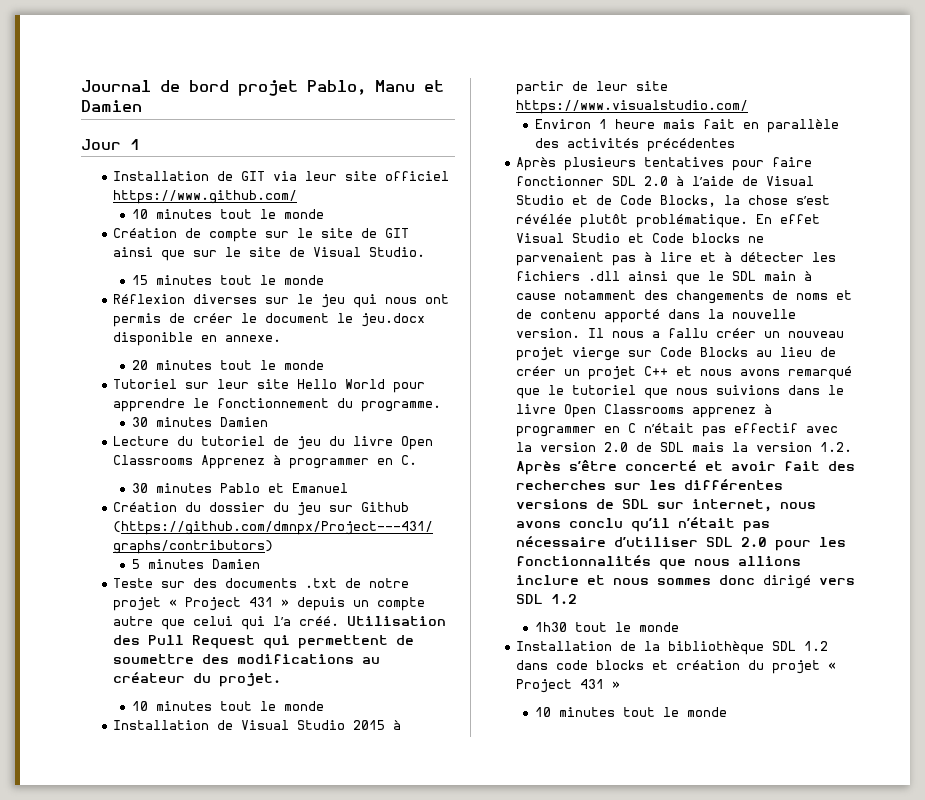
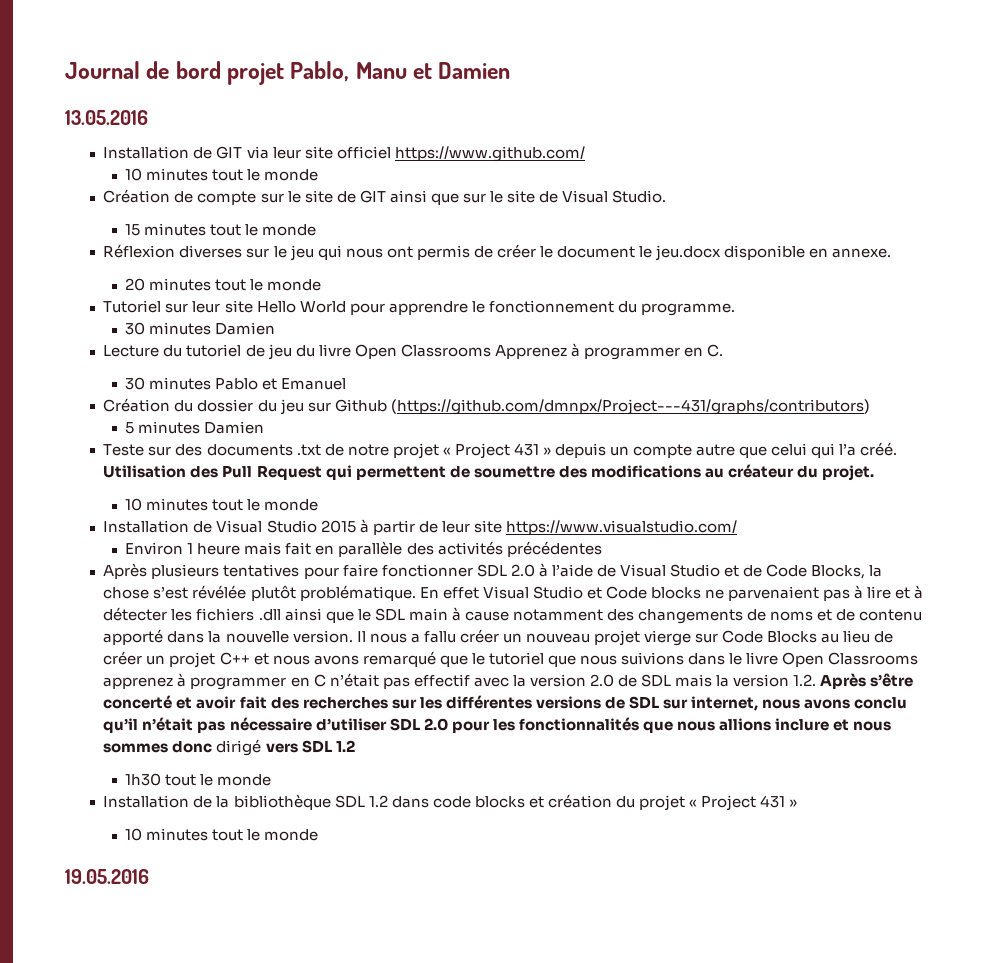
- Jour 1
+ 13.05.2016
+ 19.05.2016

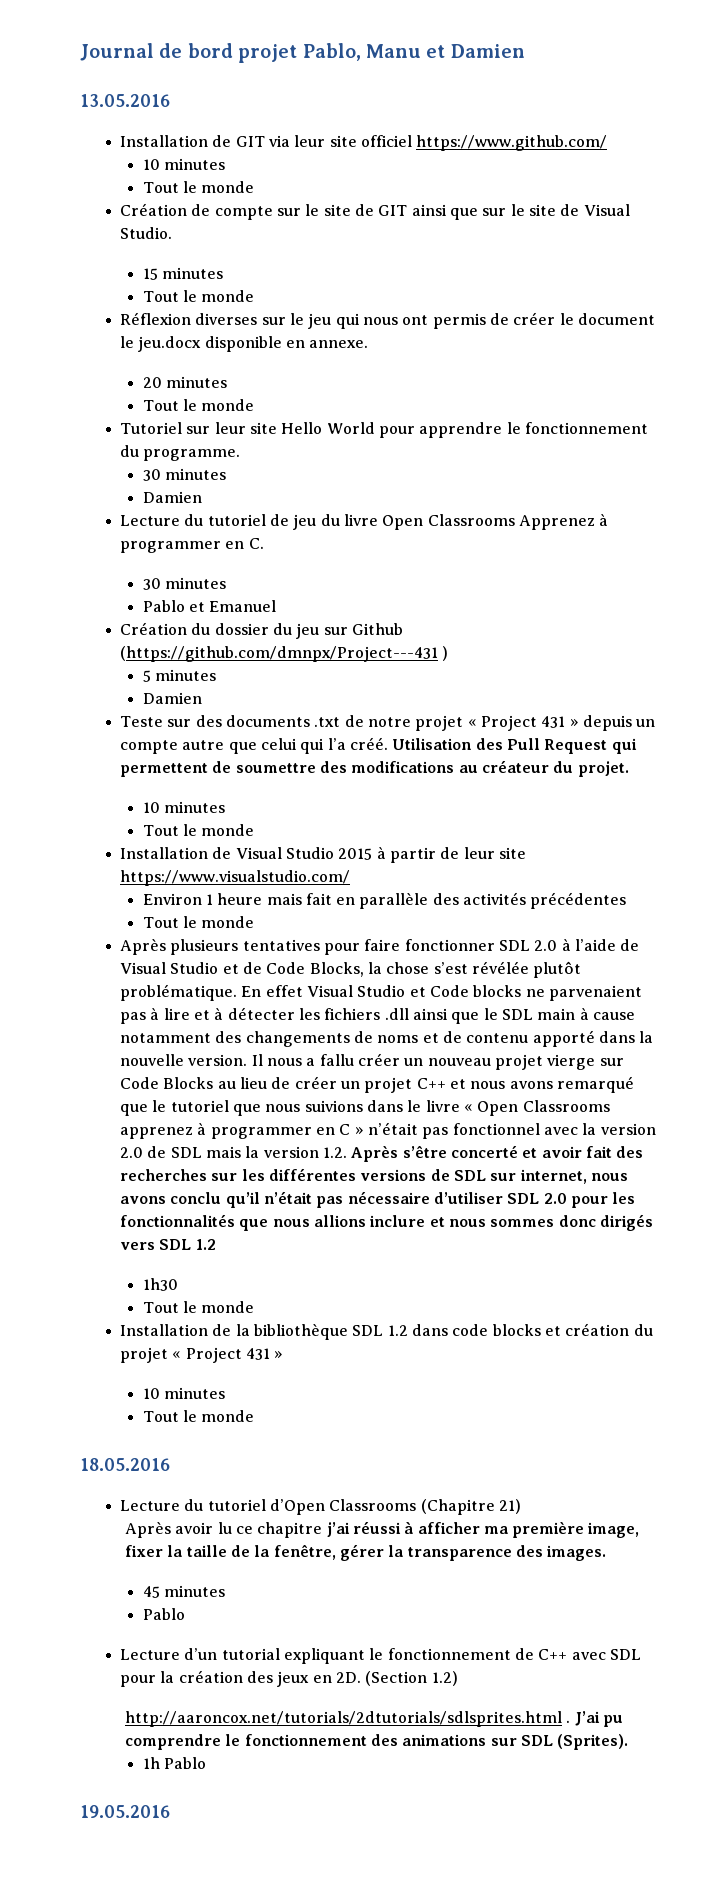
  Installation de GIT via leur site officiel https://www.github.com/
- 10 minutes tout le monde
+ 10 minutes
+ Tout le monde
- 15 minutes tout le monde
+ 15 minutes
+ Tout le monde
- 20 minutes tout le monde
+ 20 minutes
+ Tout le monde
  Tutoriel sur leur site Hello World pour apprendre le fonctionnement du programme.
- 30 minutes Damien
+ 30 minutes
+ Damien
  Lecture du tutoriel de jeu du livre Open Classrooms Apprenez à programmer en C.
- 30 minutes Pablo et Emanuel
+ 30 minutes
+ Pablo et Emanuel
- Création du dossier du jeu sur Github (https://github.com/dmnpx/Project---431/graphs/contributors)
+ Création du dossier du jeu sur Github (https://github.com/dmnpx/Project---431 )
- 5 minutes Damien
+ 5 minutes
+ Damien
  Utilisation des Pull Request qui permettent de soumettre des modifications au créateur du projet.
- 10 minutes tout le monde
+ 10 minutes
+ Tout le monde
  Environ 1 heure mais fait en parallèle des activités précédentes
+ Tout le monde
- Il nous a fallu créer un nouveau projet vierge sur Code Blocks au lieu de créer un projet C++ et nous avons remarqué que le tutoriel que nous suivions dans le livre Open Classrooms apprenez à programmer en C n’était pas effectif avec la version 2.0 de SDL mais la version 1.2. Après s’être concerté et avoir fait des recherches sur les différentes versions de SDL sur internet, nous avons conclu qu’il n’était pas nécessaire d’utiliser SDL 2.0 pour les fonctionnalités que nous allions inclure et nous sommes donc dirigé vers SDL 1.2
+ Il nous a fallu créer un nouveau projet vierge sur Code Blocks au lieu de créer un projet C++ et nous avons remarqué que le tutoriel que nous suivions dans le livre « Open Classrooms apprenez à programmer en C » n’était pas fonctionnel avec la version 2.0 de SDL mais la version 1.2. Après s’être concerté et avoir fait des recherches sur les différentes versions de SDL sur internet, nous avons conclu qu’il n’était pas nécessaire d’utiliser SDL 2.0 pour les fonctionnalités que nous allions inclure et nous sommes donc dirigés vers SDL 1.2
- 1h30 tout le monde
+ 1h30
+ Tout le monde
  Installation de la bibliothèque SDL 1.2 dans code blocks et création du projet « Project 431 »
- 10 minutes tout le monde
+ 10 minutes
+ Tout le monde
+ 18.05.2016
+ Lecture du tutoriel d’Open Classrooms (Chapitre 21)
+ Après avoir lu ce chapitre j’ai réussi à afficher ma première image, fixer la taille de la fenêtre, gérer la transparence des images.
+ 45 minutes
+ Pablo
+ Lecture d’un tutorial expliquant le fonctionnement de C++ avec SDL pour la création des jeux en 2D. (Section 1.2)
+ http://aaroncox.net/tutorials/2dtutorials/sdlsprites.html . J’ai pu comprendre le fonctionnement des animations sur SDL (Sprites).
+ 1h Pablo

